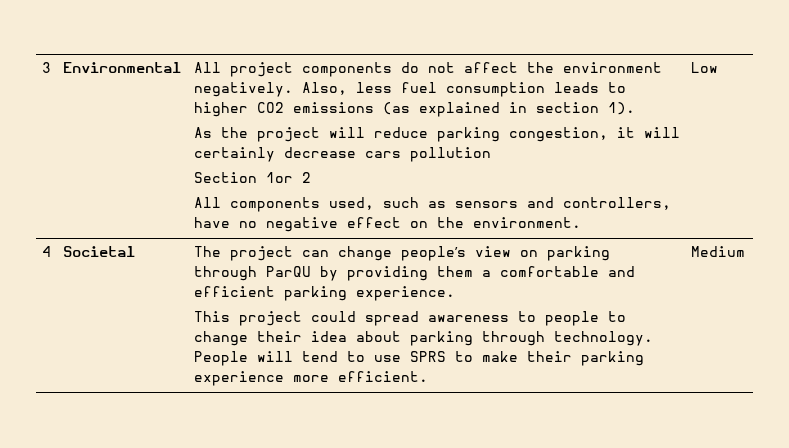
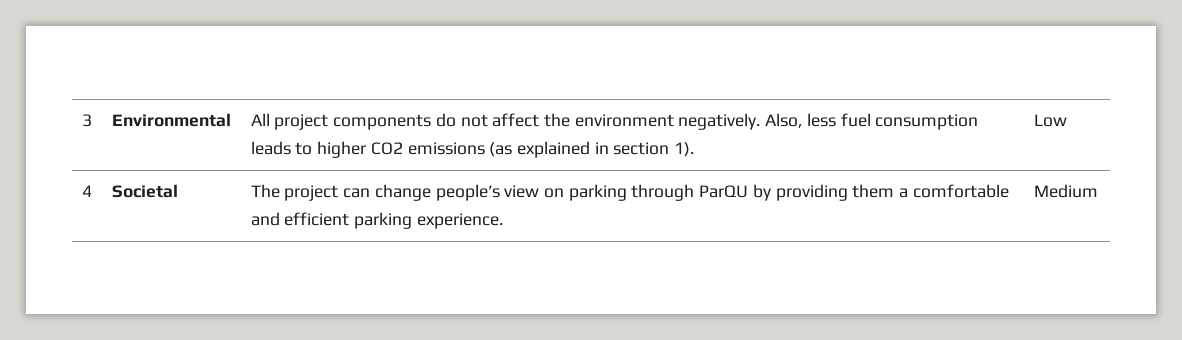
- As the project will reduce parking congestion, it will certainly decrease cars pollution
- Section 1or 2
- All components used, such as sensors and controllers, have no negative effect on the environment.
- This project could spread awareness to people to change their idea about parking through technology. People will tend to use SPRS to make their parking experience more efficient.

